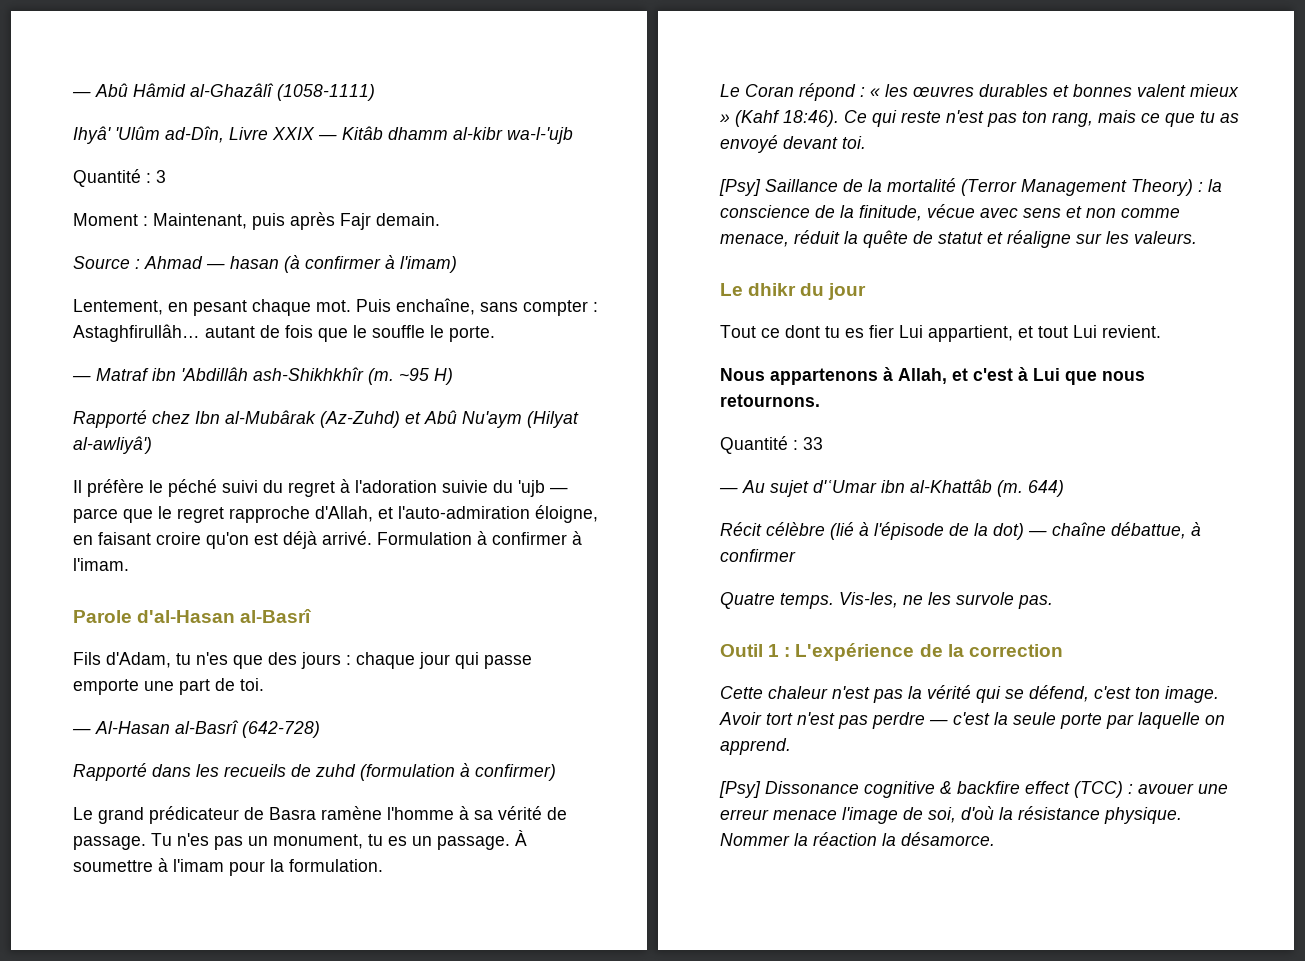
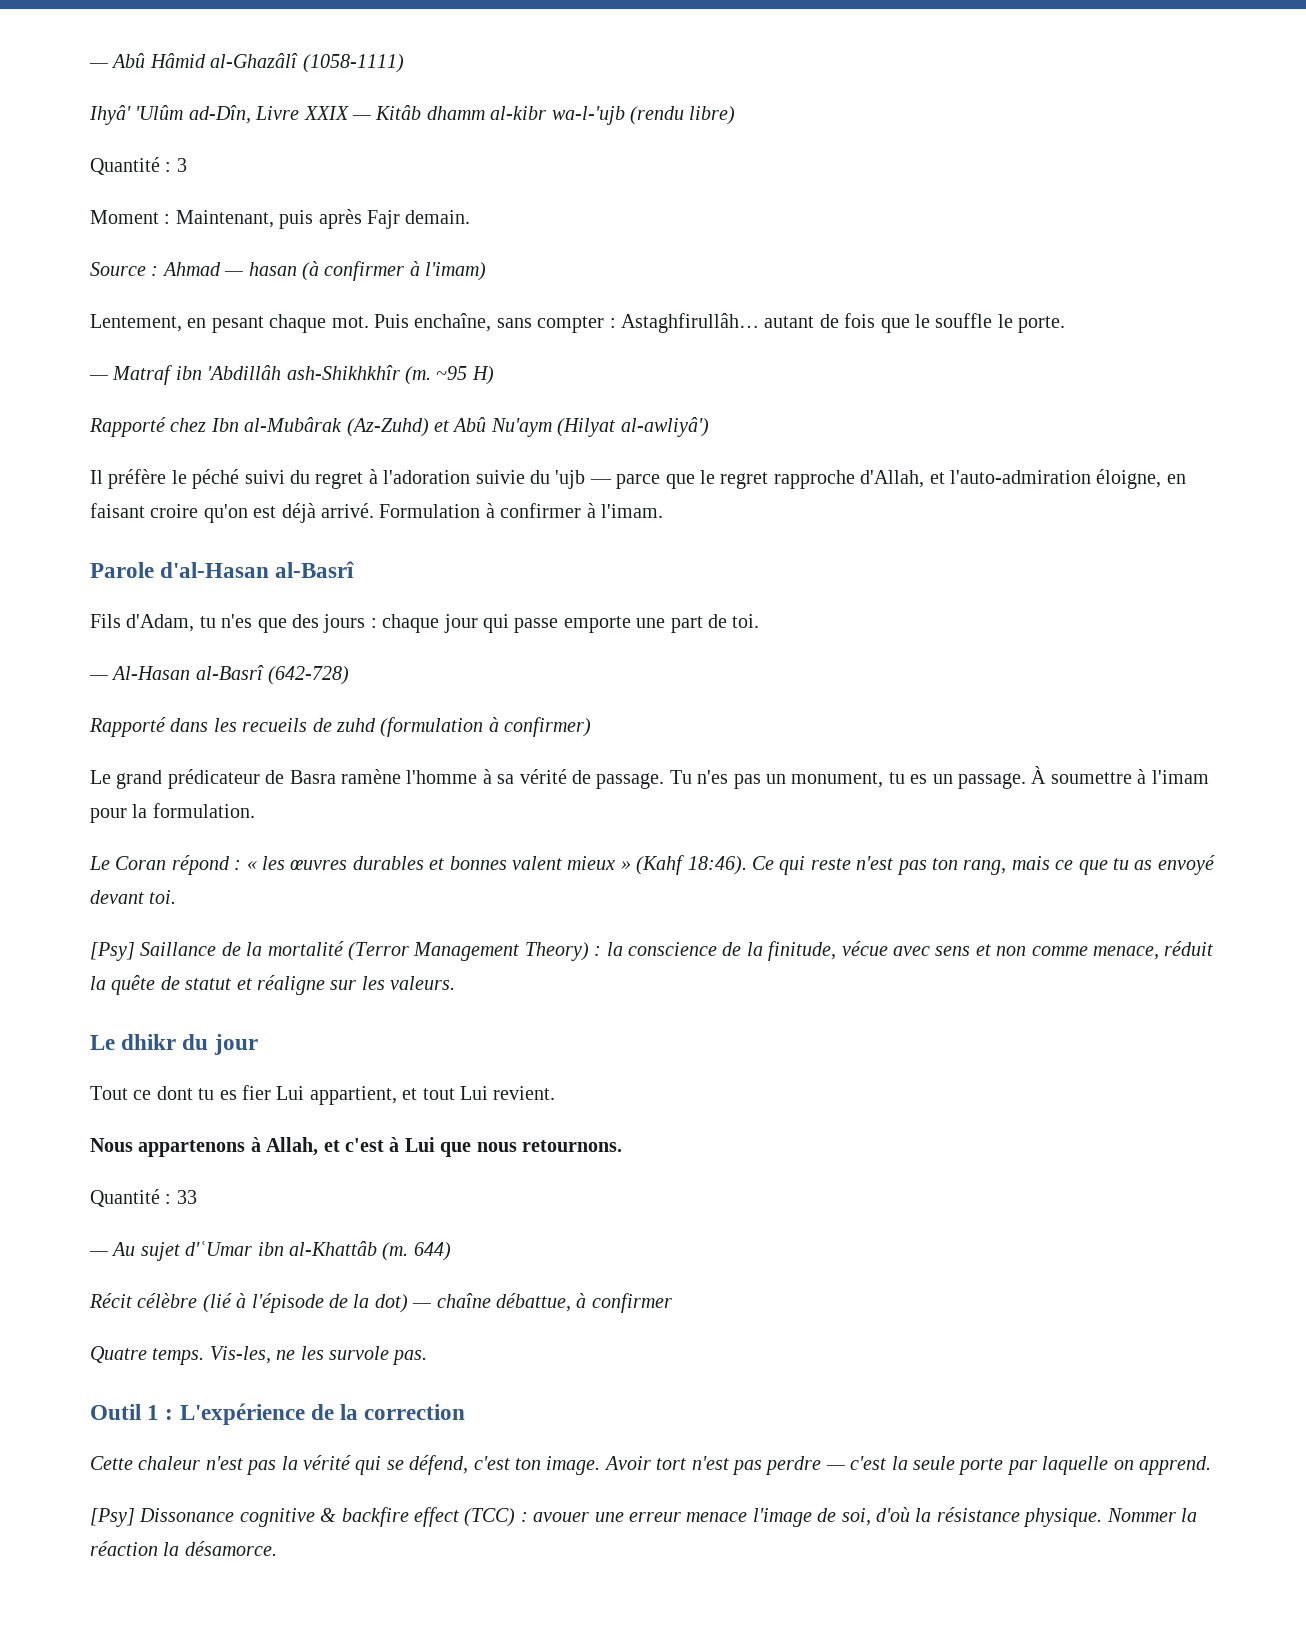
- Ihyâ' 'Ulûm ad-Dîn, Livre XXIX — Kitâb dhamm al-kibr wa-l-'ujb
+ Ihyâ' 'Ulûm ad-Dîn, Livre XXIX — Kitâb dhamm al-kibr wa-l-'ujb (rendu libre)

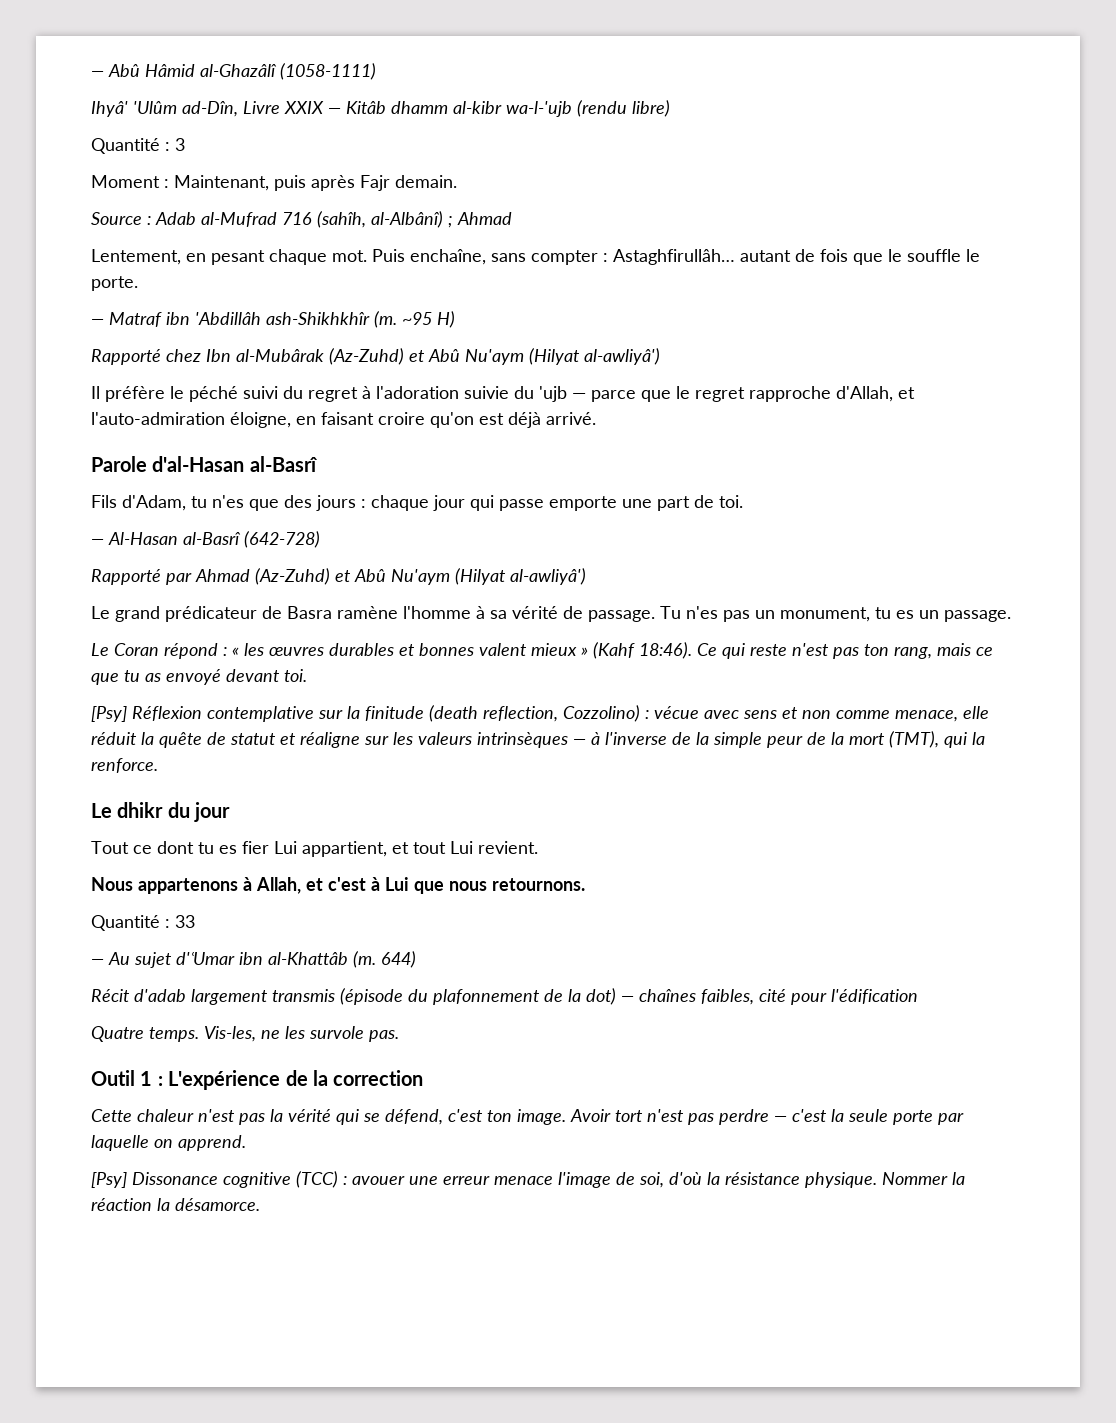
- Source : Ahmad — hasan (à confirmer à l'imam)
+ Source : Adab al-Mufrad 716 (sahîh, al-Albânî) ; Ahmad
- Formulation à confirmer à l'imam.
- Rapporté dans les recueils de zuhd (formulation à confirmer)
+ Rapporté par Ahmad (Az-Zuhd) et Abû Nu'aym (Hilyat al-awliyâ')
- À soumettre à l'imam pour la formulation.
- [Psy] Saillance de la mortalité (Terror Management Theory) : la conscience de la finitude, vécue avec sens et non comme menace, réduit la quête de statut et réaligne sur les valeurs.
+ [Psy] Réflexion contemplative sur la finitude (death reflection, Cozzolino) : vécue avec sens et non comme menace, elle réduit la quête de statut et réaligne sur les valeurs intrinsèques — à l'inverse de la simple peur de la mort (TMT), qui la renforce.
- Récit célèbre (lié à l'épisode de la dot) — chaîne débattue, à confirmer
+ Récit d'adab largement transmis (épisode du plafonnement de la dot) — chaînes faibles, cité pour l'édification
- [Psy] Dissonance cognitive & backfire effect (TCC) : avouer une erreur menace l'image de soi, d'où la résistance physique.
+ [Psy] Dissonance cognitive (TCC) : avouer une erreur menace l'image de soi, d'où la résistance physique.

